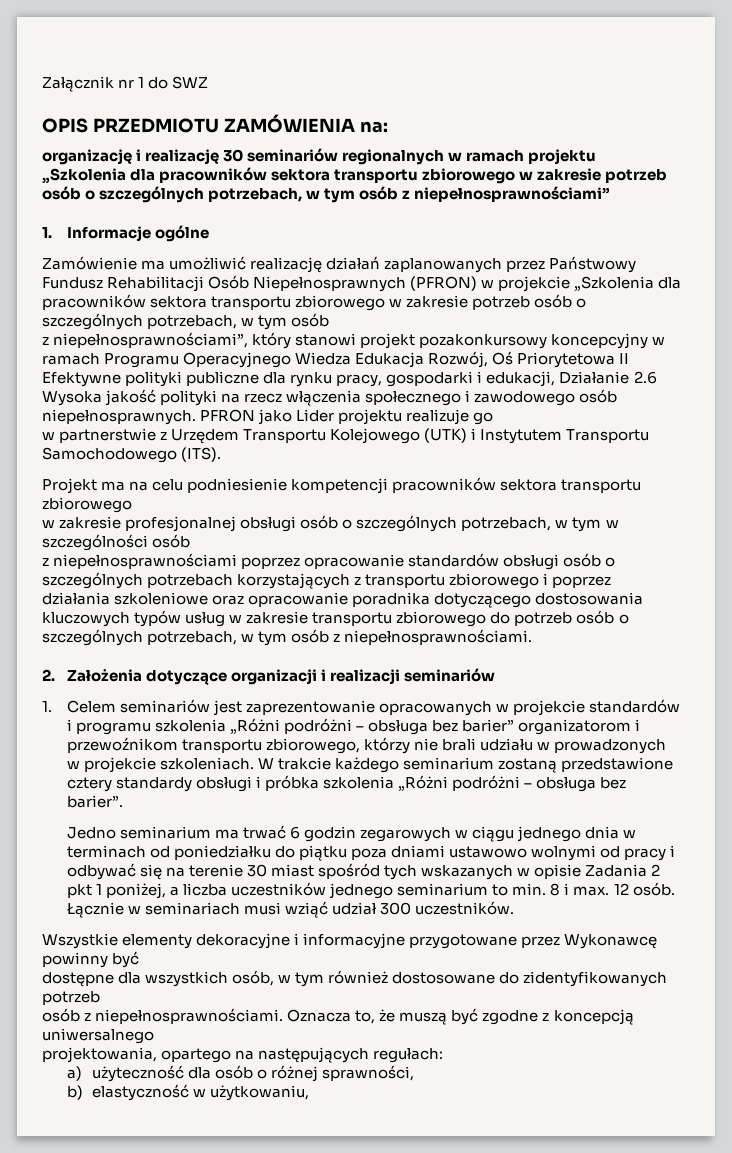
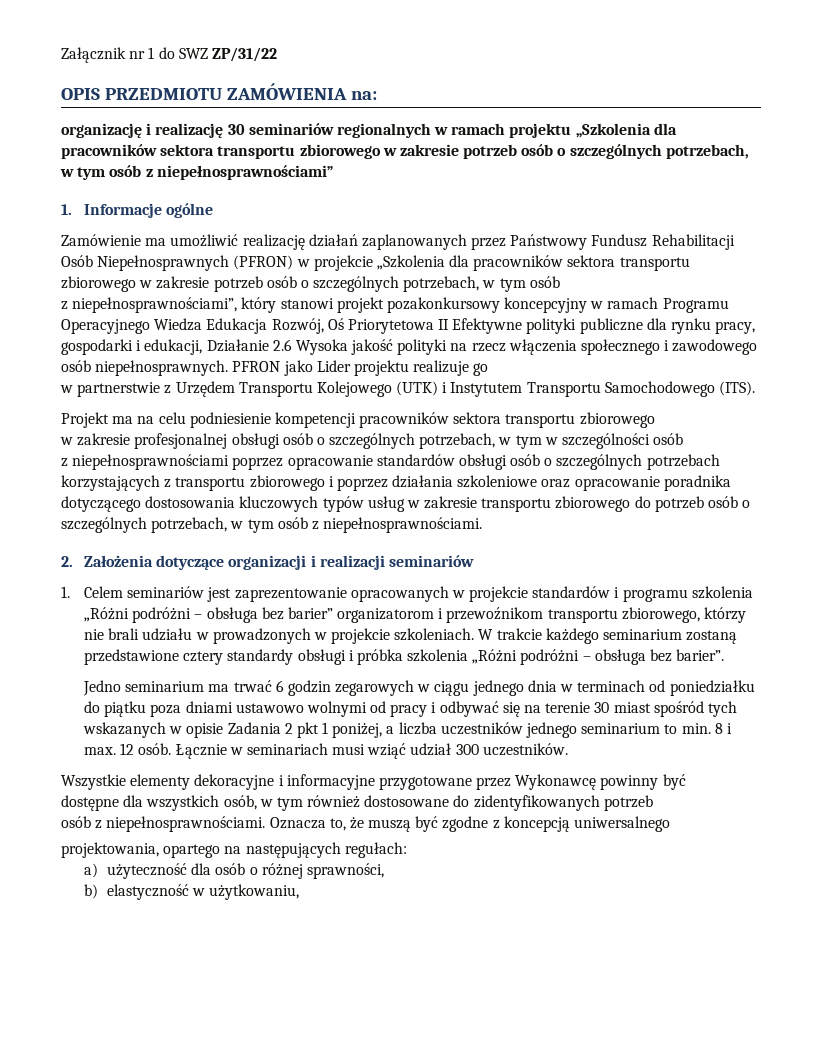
- Załącznik nr 1 do SWZ
+ Załącznik nr 1 do SWZ ZP/31/22

